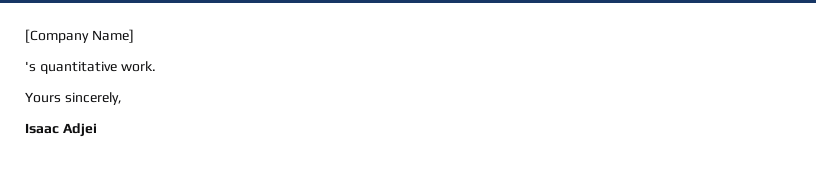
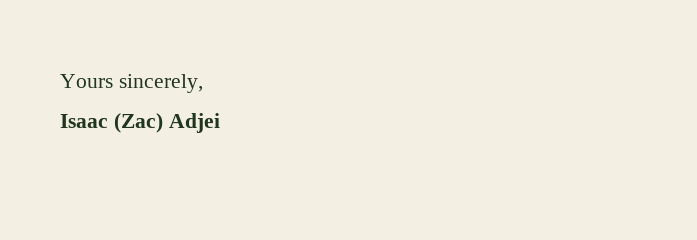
- [Company Name]
- 's quantitative work.
- Isaac Adjei
+ Isaac (Zac) Adjei

